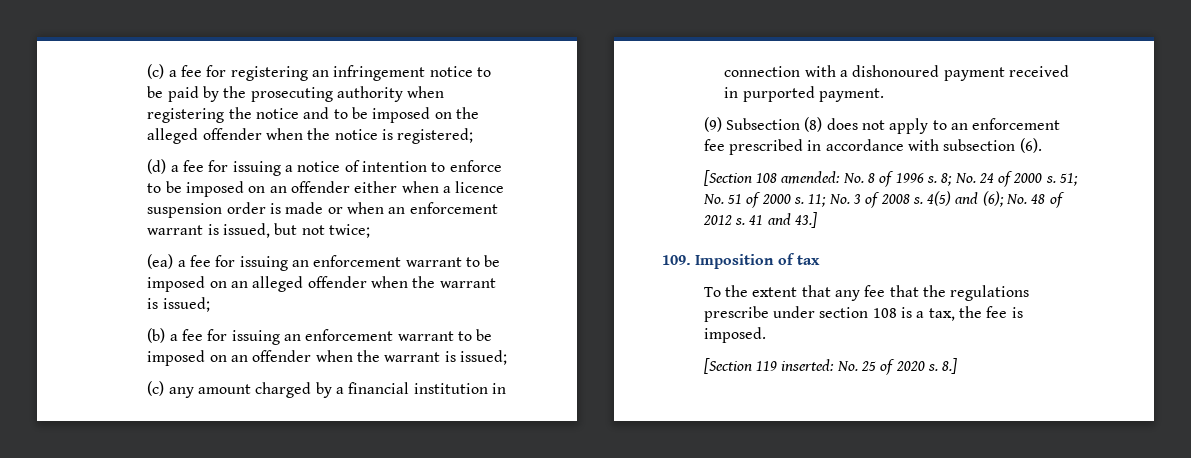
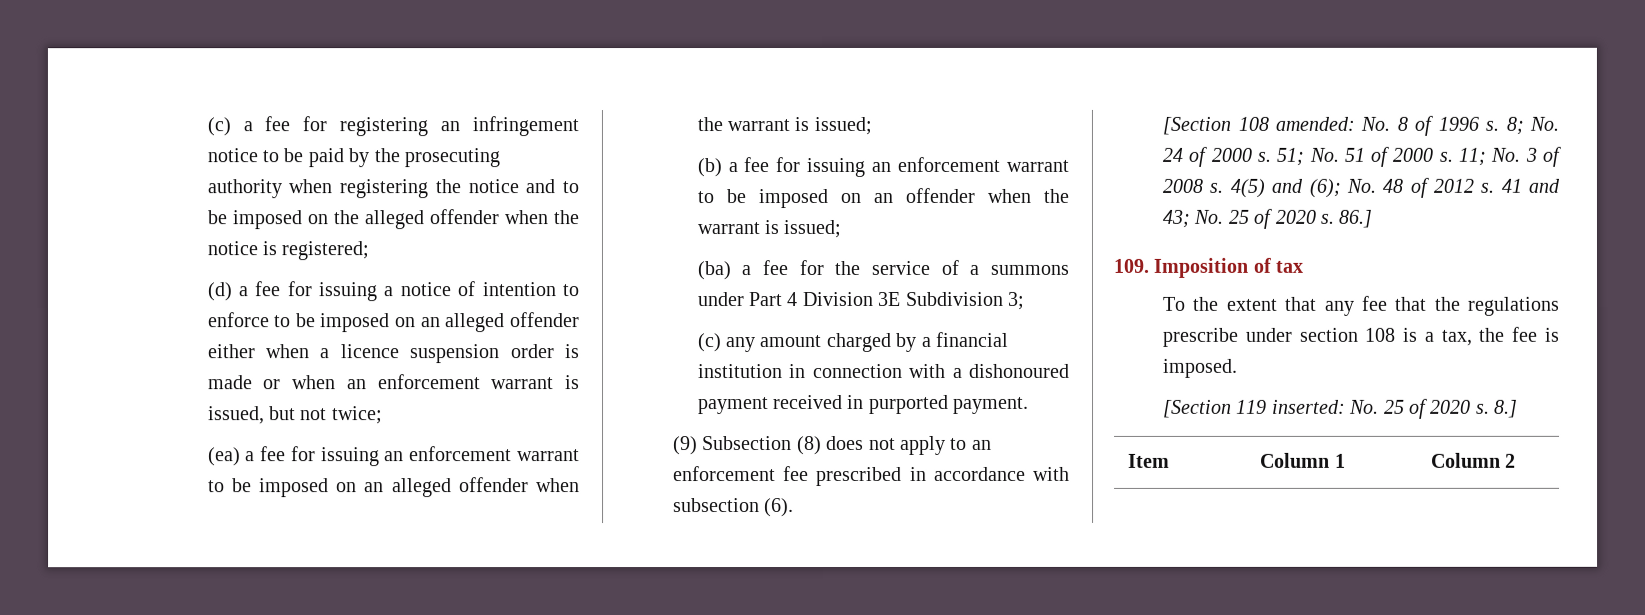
- (d) a fee for issuing a notice of intention to enforce to be imposed on an offender either when a licence suspension order is made or when an enforcement warrant is issued, but not twice;
+ (d) a fee for issuing a notice of intention to enforce to be imposed on an alleged offender either when a licence suspension order is made or when an enforcement warrant is issued, but not twice;
+ (ba) a fee for the service of a summons under Part 4 Division 3E Subdivision 3;
- 41 and 43.]
+ 41 and 43; No. 25 of 2020 s. 86.]
+ Item | Column 1 | Column 2

